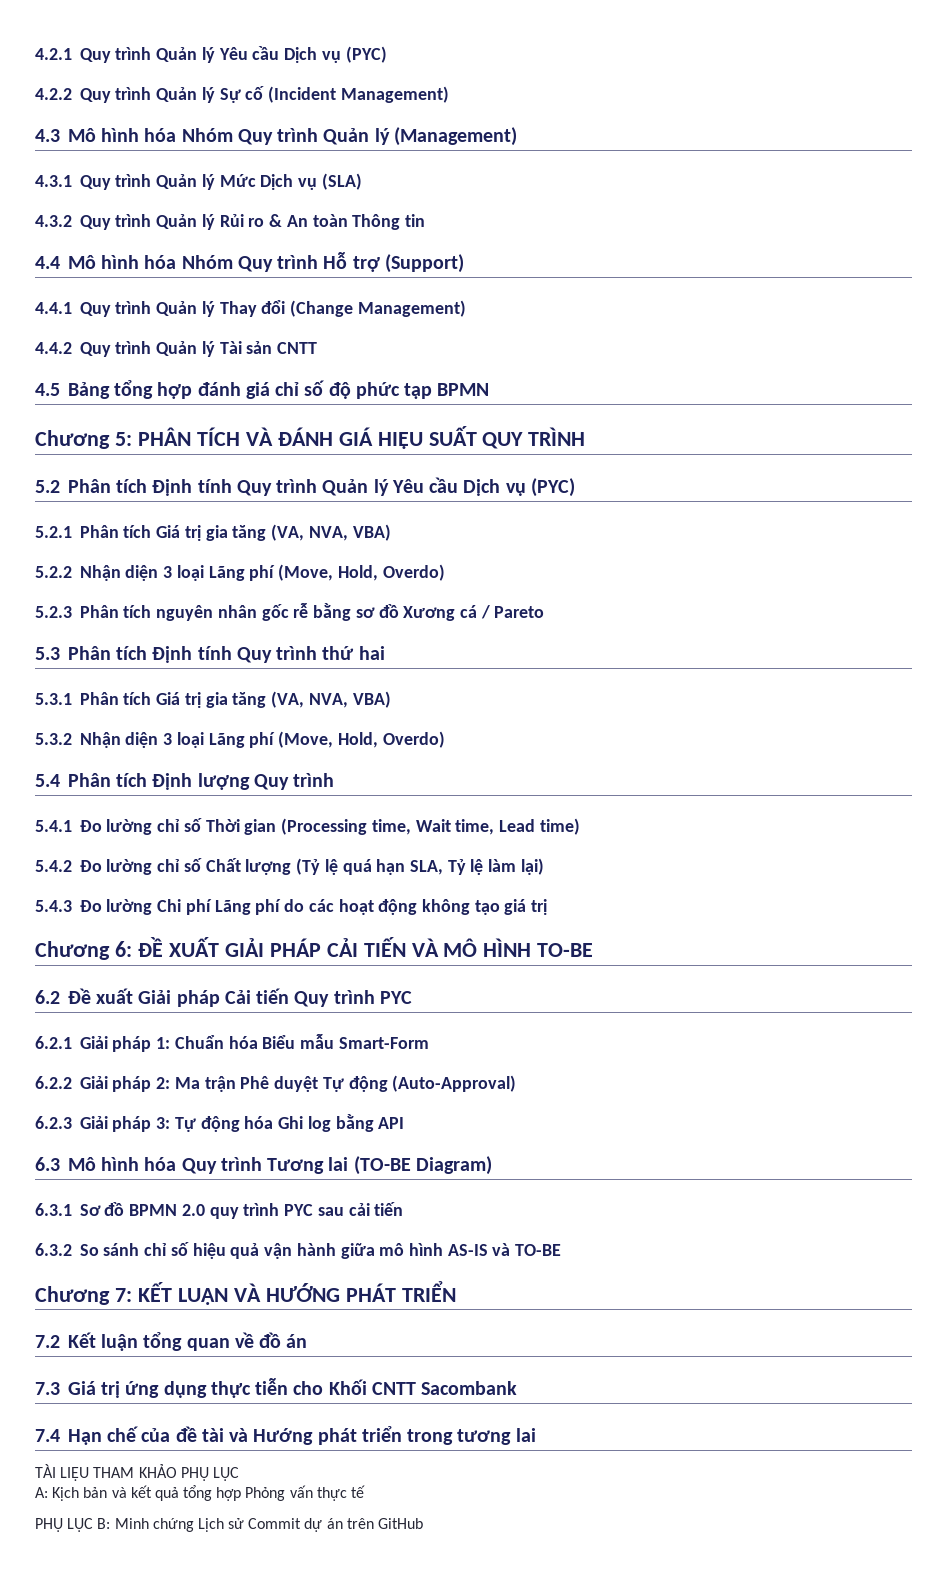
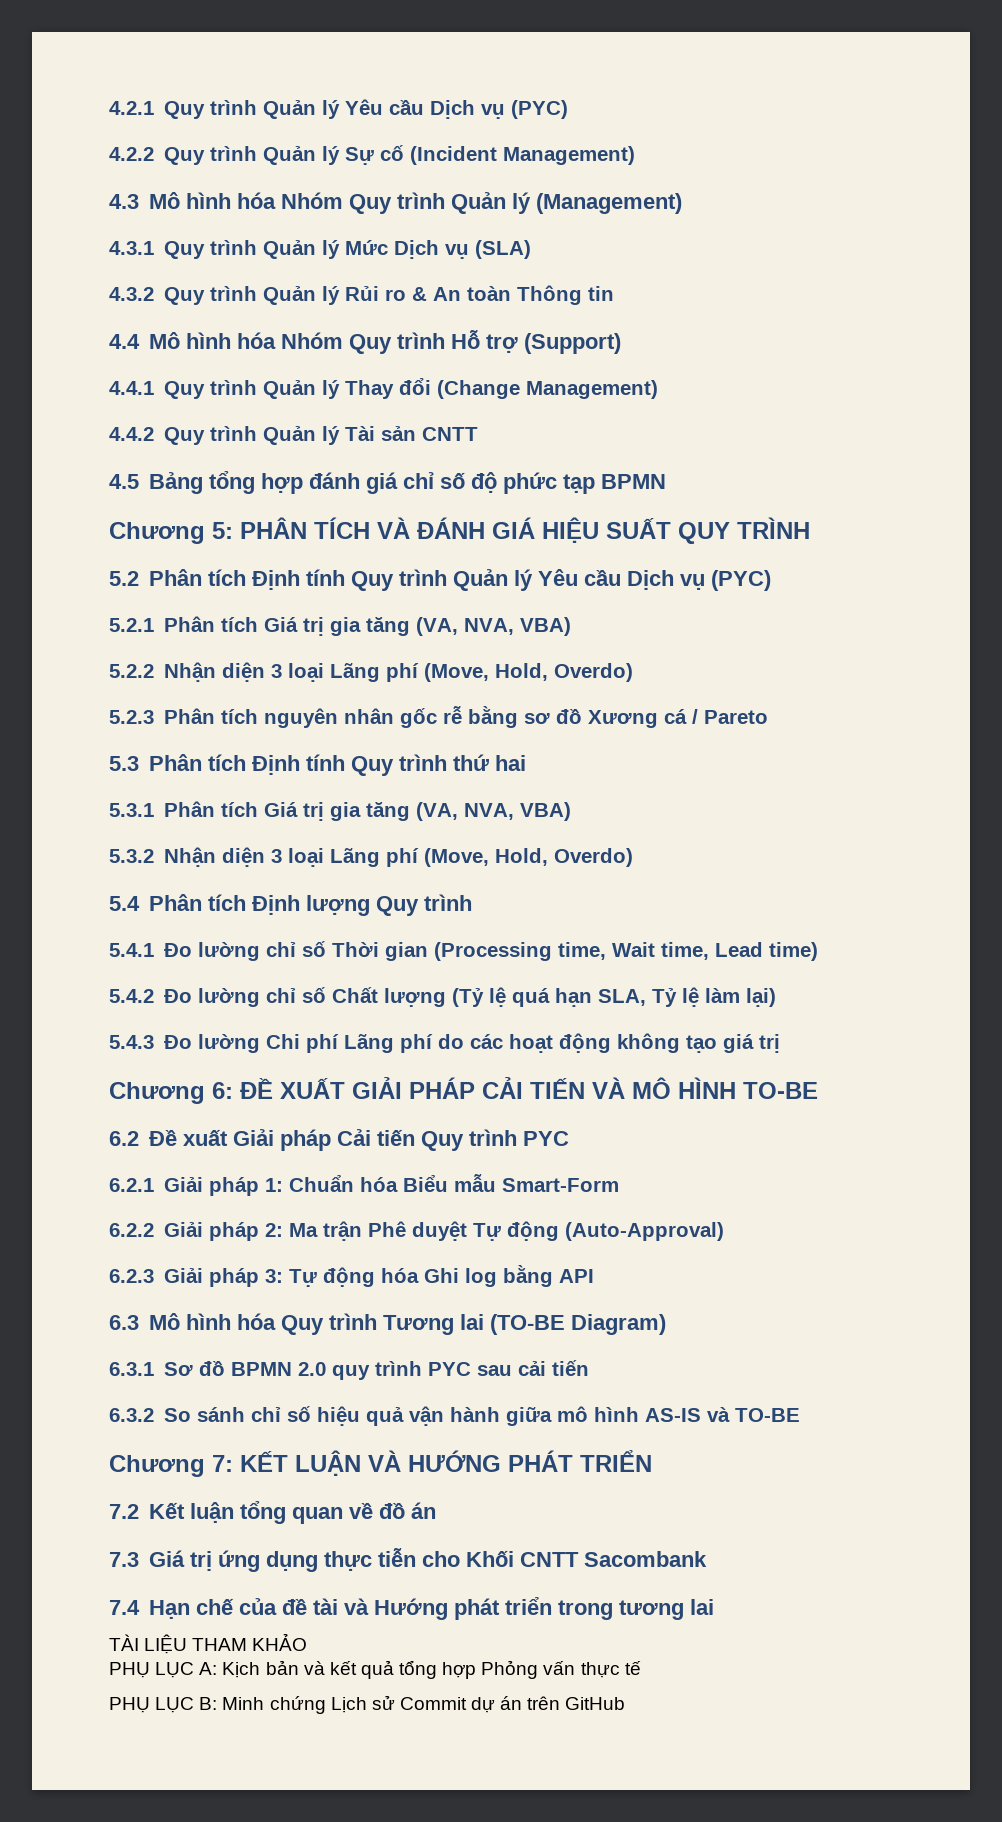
- TÀI LIỆU THAM KHẢO PHỤ LỤC
- A: Kịch bản và kết quả tổng hợp Phỏng vấn thực tế
+ TÀI LIỆU THAM KHẢO
+ PHỤ LỤC A: Kịch bản và kết quả tổng hợp Phỏng vấn thực tế

